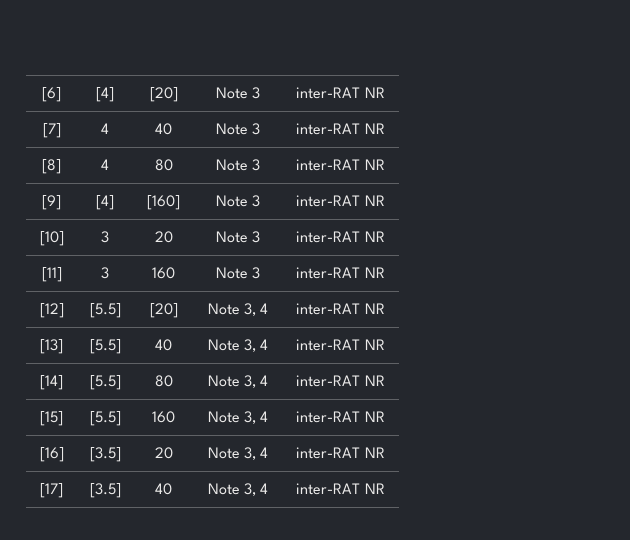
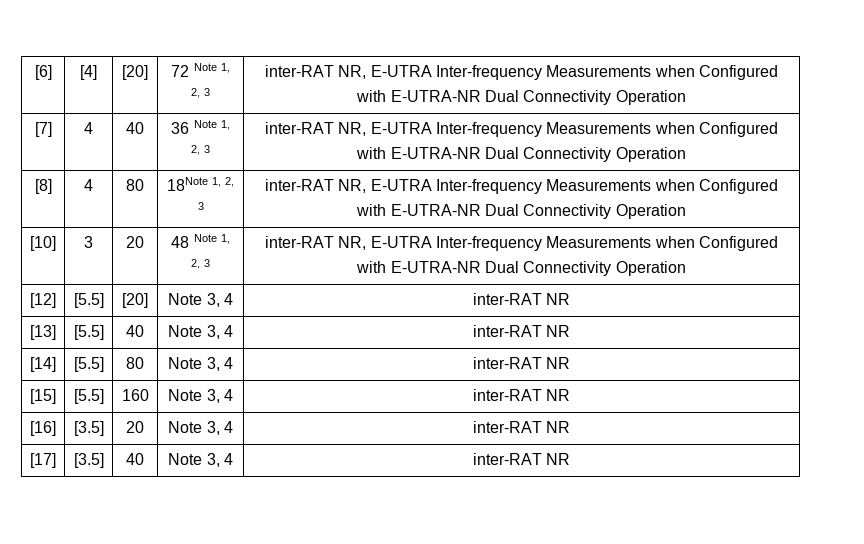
- [6] | [4] | [20] | Note 3 | inter-RAT NR
- [7] | 4 | 40 | Note 3 | inter-RAT NR
+ [6] | [4] | [20] | 72 Note 1, 2, 3 | inter-RAT NR, E-UTRA Inter-frequency Measurements when Configured with E-UTRA-NR Dual Connectivity Operation
+ [7] | 4 | 40 | 36 Note 1, 2, 3 | inter-RAT NR, E-UTRA Inter-frequency Measurements when Configured with E-UTRA-NR Dual Connectivity Operation
- [8] | 4 | 80 | Note 3 | inter-RAT NR
- [9] | [4] | [160] | Note 3 | inter-RAT NR
- [10] | 3 | 20 | Note 3 | inter-RAT NR
- [11] | 3 | 160 | Note 3 | inter-RAT NR
+ [8] | 4 | 80 | 18Note 1, 2, 3 | inter-RAT NR, E-UTRA Inter-frequency Measurements when Configured with E-UTRA-NR Dual Connectivity Operation
+ [10] | 3 | 20 | 48 Note 1, 2, 3 | inter-RAT NR, E-UTRA Inter-frequency Measurements when Configured with E-UTRA-NR Dual Connectivity Operation

